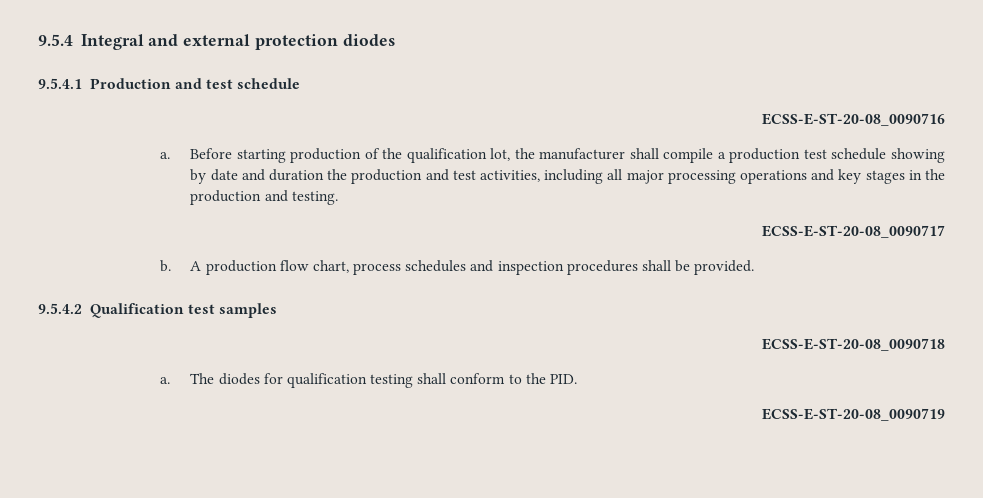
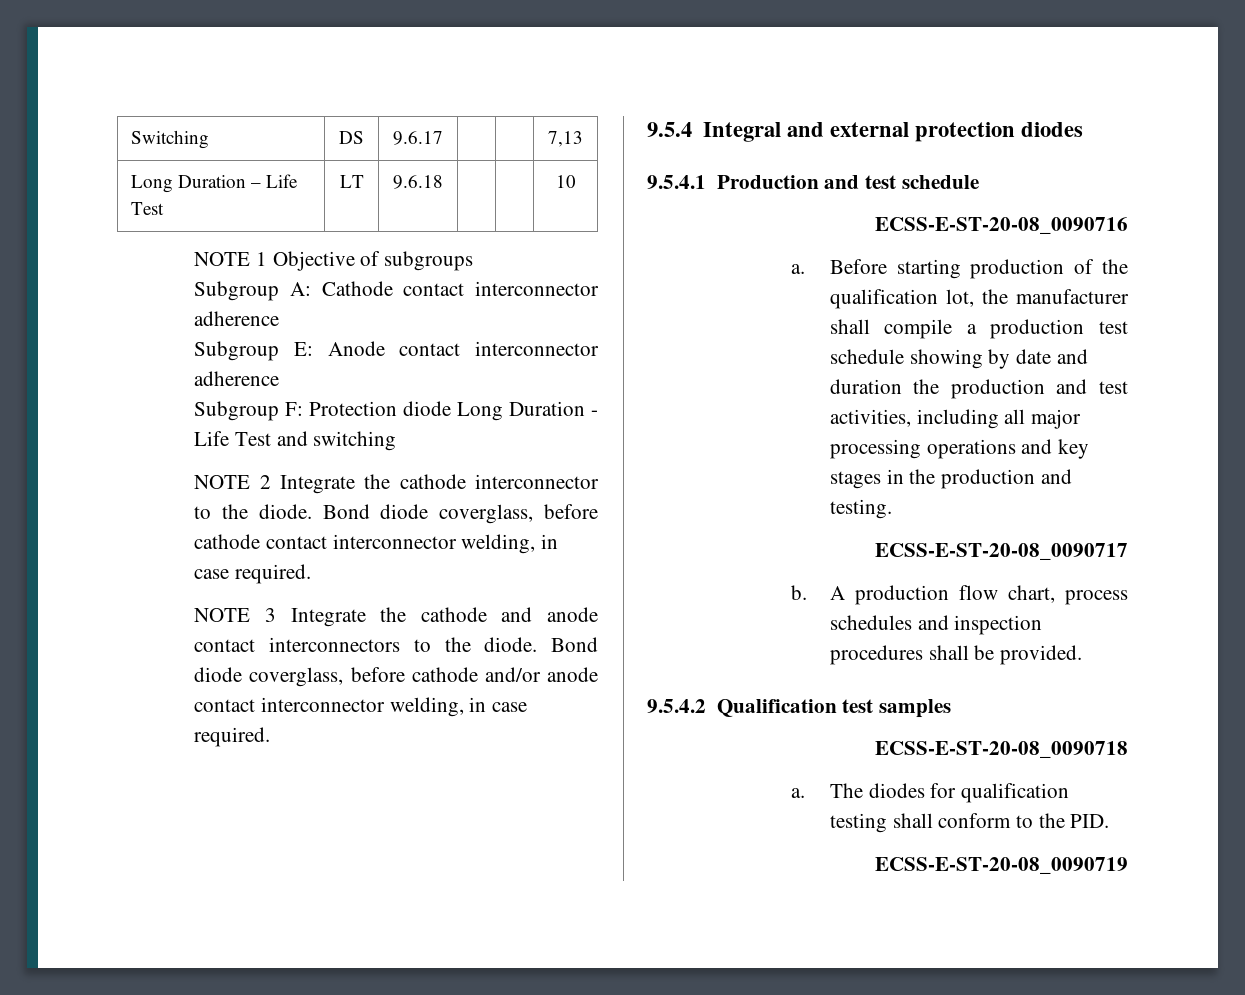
+ Switching | DS | 9.6.17 | | | 7,13
+ Long Duration – Life Test | LT | 9.6.18 | | | 10
+ NOTE 1 Objective of subgroups
+ Subgroup A: Cathode contact interconnector adherence
+ Subgroup E: Anode contact interconnector adherence
+ Subgroup F: Protection diode Long Duration - Life Test and switching
+ NOTE 2 Integrate the cathode interconnector to the diode. Bond diode coverglass, before cathode contact interconnector welding, in case required.
+ NOTE 3 Integrate the cathode and anode contact interconnectors to the diode. Bond diode coverglass, before cathode and/or anode contact interconnector welding, in case required.

